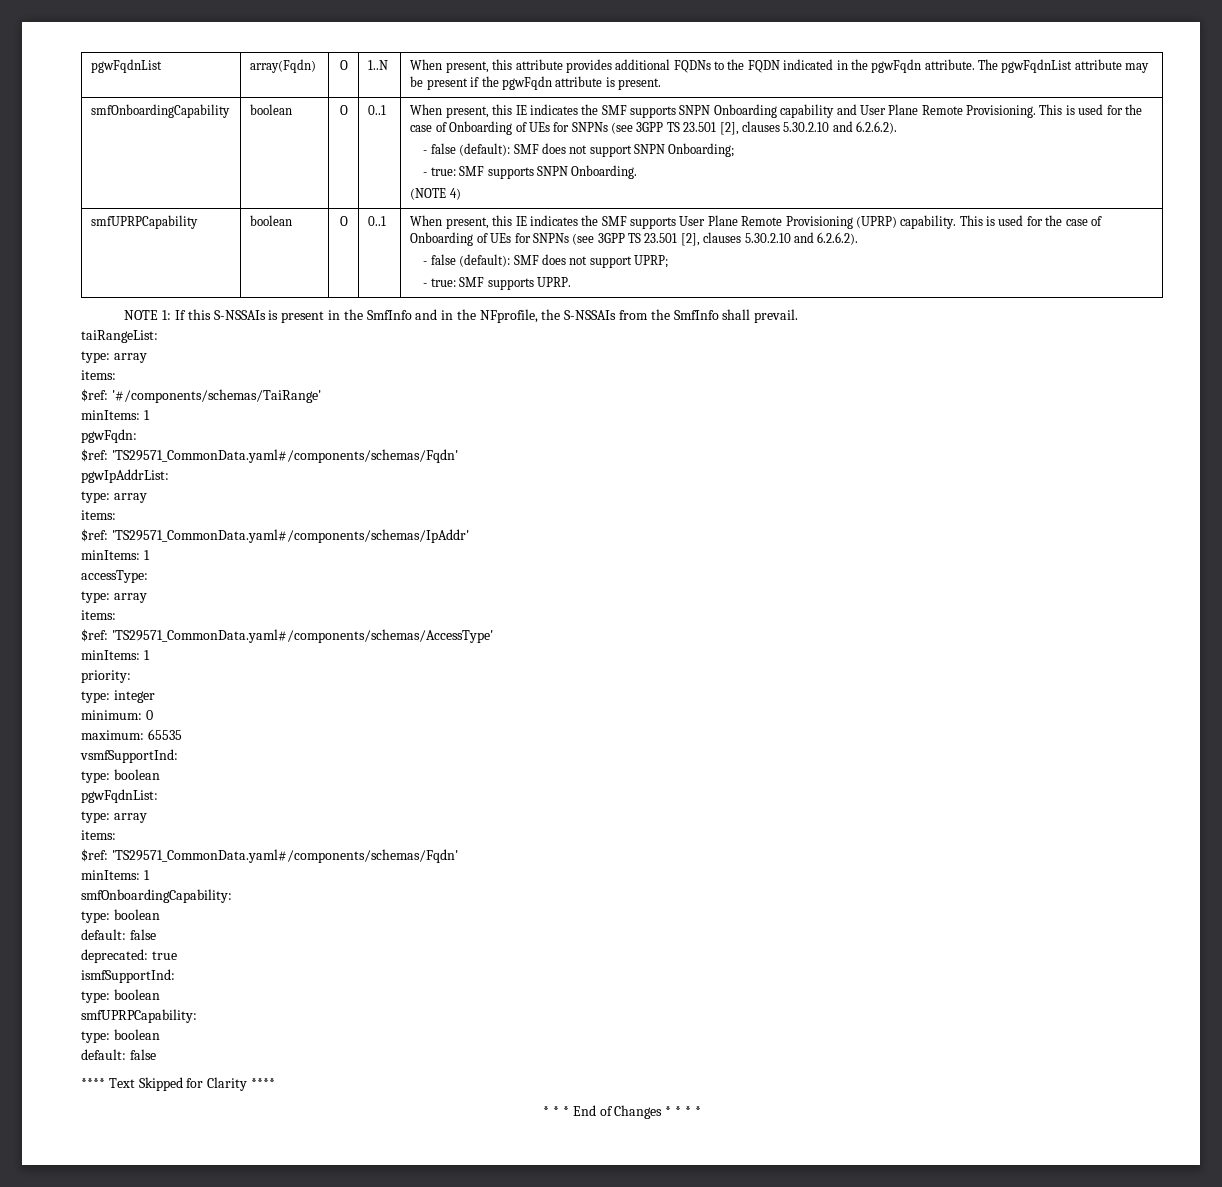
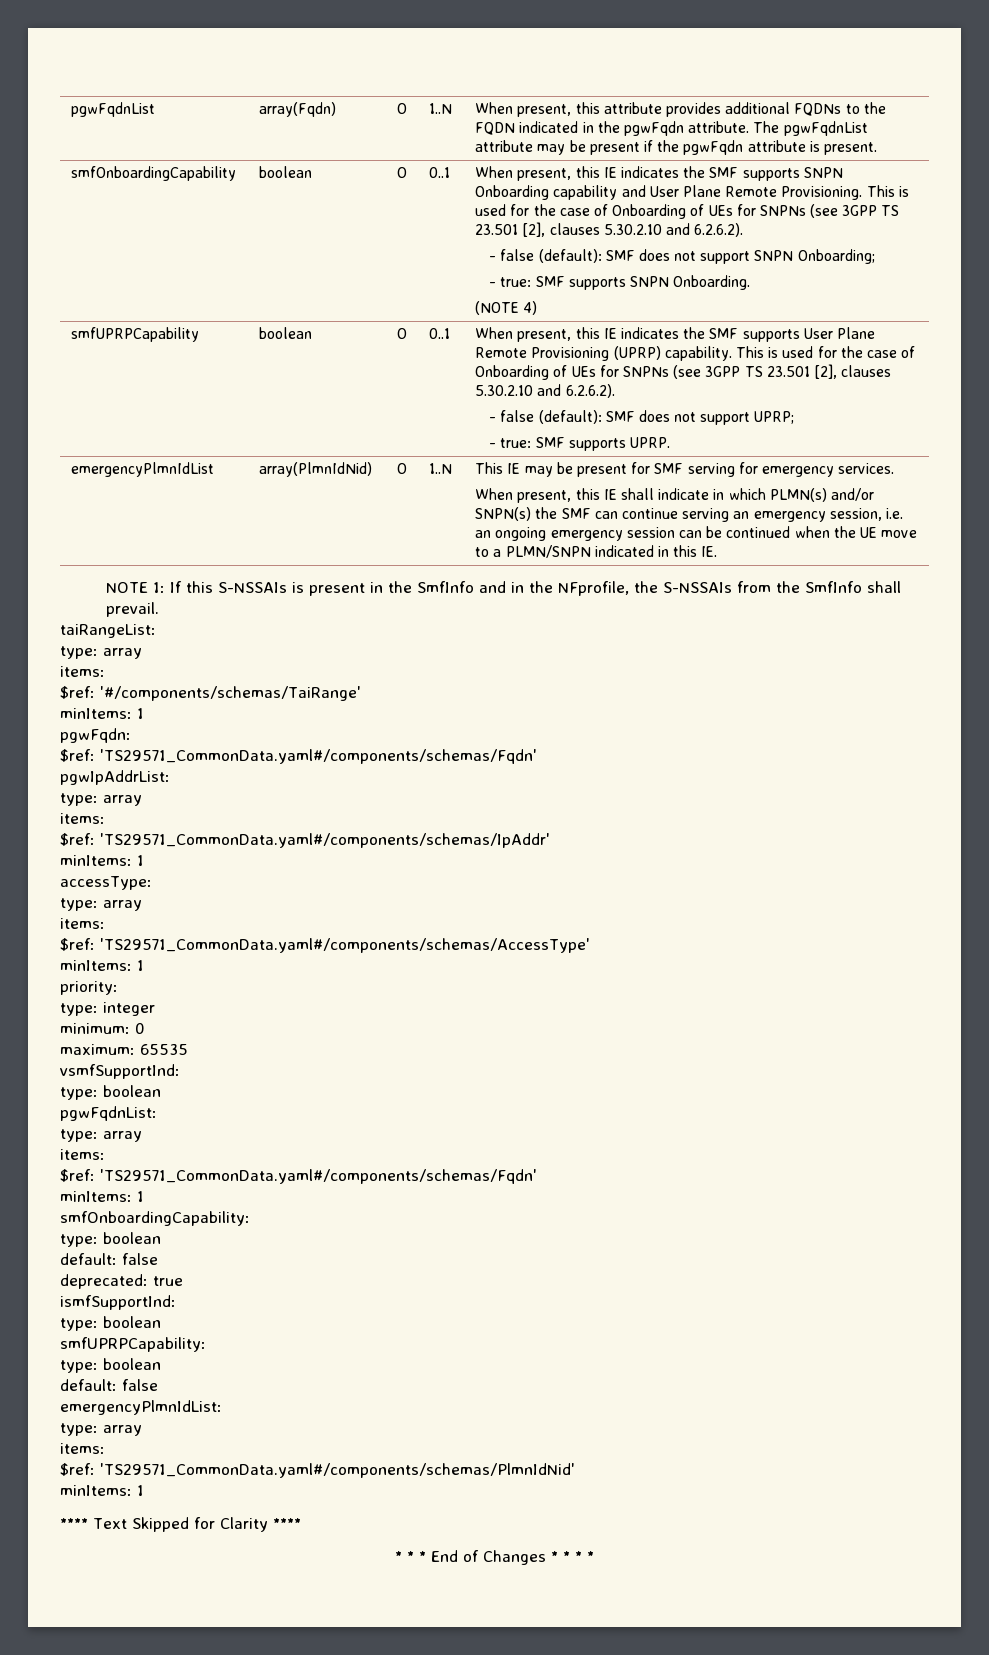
+ emergencyPlmnIdList | array(PlmnIdNid) | O | 1..N | This IE may be present for SMF serving for emergency services.
+ When present, this IE shall indicate in which PLMN(s) and/or SNPN(s) the SMF can continue serving an emergency session, i.e. an ongoing emergency session can be continued when the UE move to a PLMN/SNPN indicated in this IE.
+ emergencyPlmnIdList:
+ type: array
+ items:
+ $ref: 'TS29571_CommonData.yaml#/components/schemas/PlmnIdNid'
+ minItems: 1

